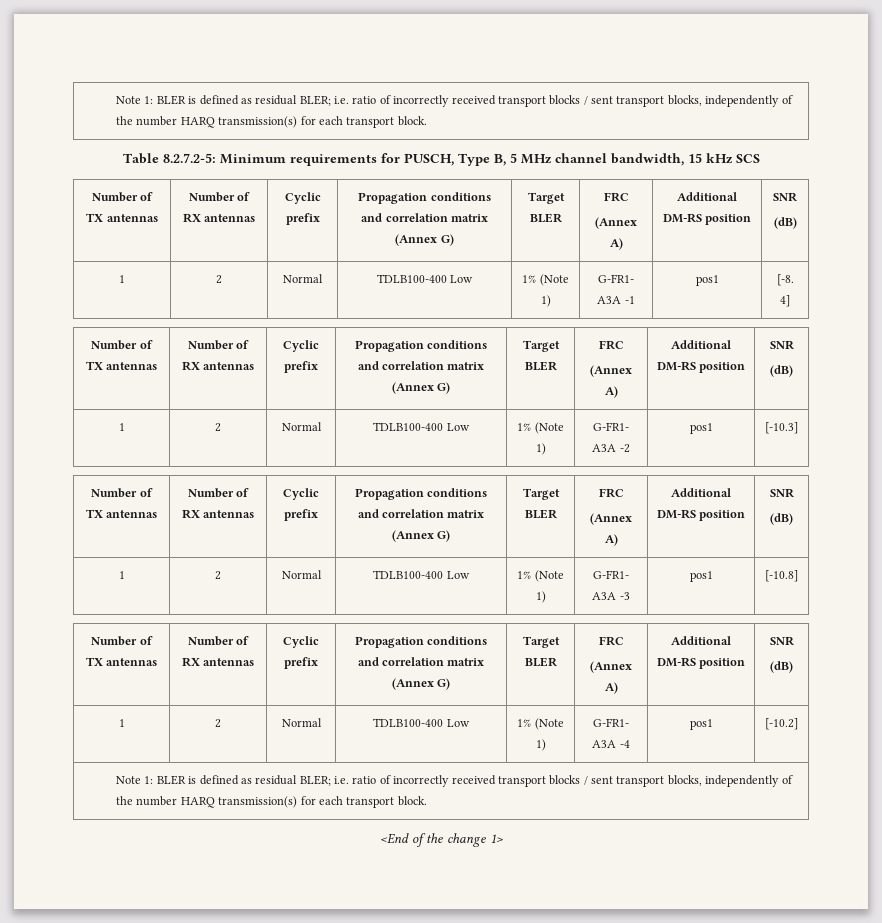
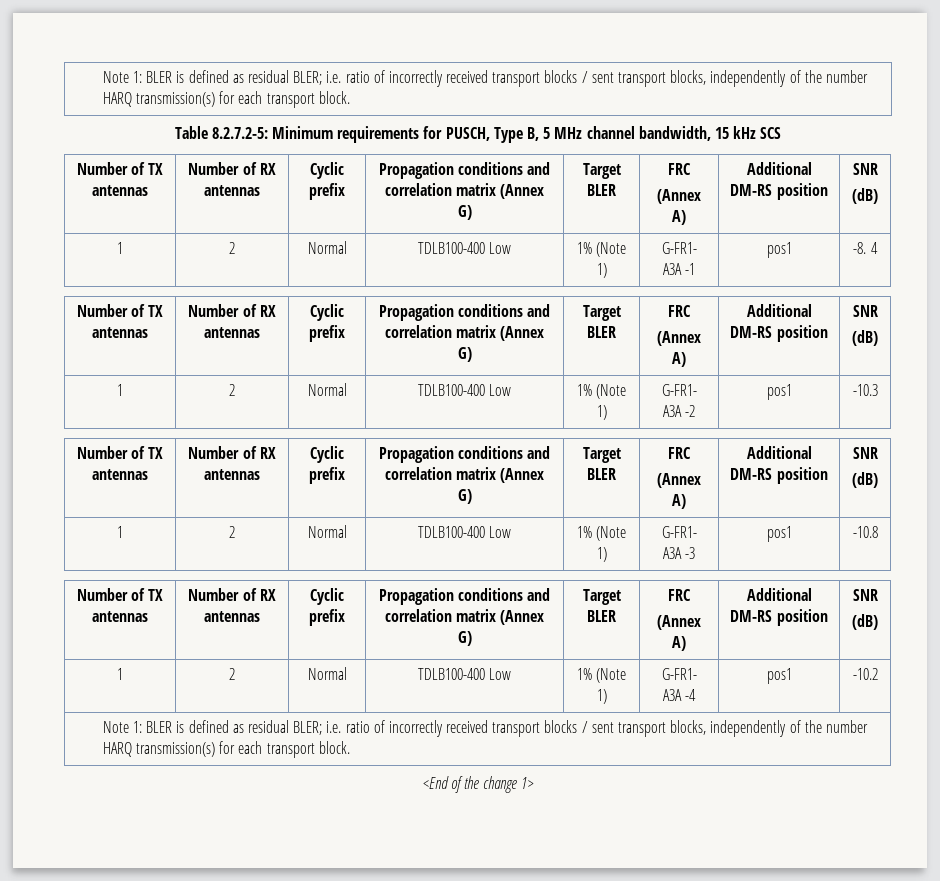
- 1 | 2 | Normal | TDLB100-400 Low | 1% (Note 1) | G-FR1- A3A -1 | pos1 | [-8. 4]
+ 1 | 2 | Normal | TDLB100-400 Low | 1% (Note 1) | G-FR1- A3A -1 | pos1 | -8. 4
- 1 | 2 | Normal | TDLB100-400 Low | 1% (Note 1) | G-FR1- A3A -2 | pos1 | [-10.3]
+ 1 | 2 | Normal | TDLB100-400 Low | 1% (Note 1) | G-FR1- A3A -2 | pos1 | -10.3
- 1 | 2 | Normal | TDLB100-400 Low | 1% (Note 1) | G-FR1- A3A -3 | pos1 | [-10.8]
+ 1 | 2 | Normal | TDLB100-400 Low | 1% (Note 1) | G-FR1- A3A -3 | pos1 | -10.8
- 1 | 2 | Normal | TDLB100-400 Low | 1% (Note 1) | G-FR1- A3A -4 | pos1 | [-10.2]
+ 1 | 2 | Normal | TDLB100-400 Low | 1% (Note 1) | G-FR1- A3A -4 | pos1 | -10.2

